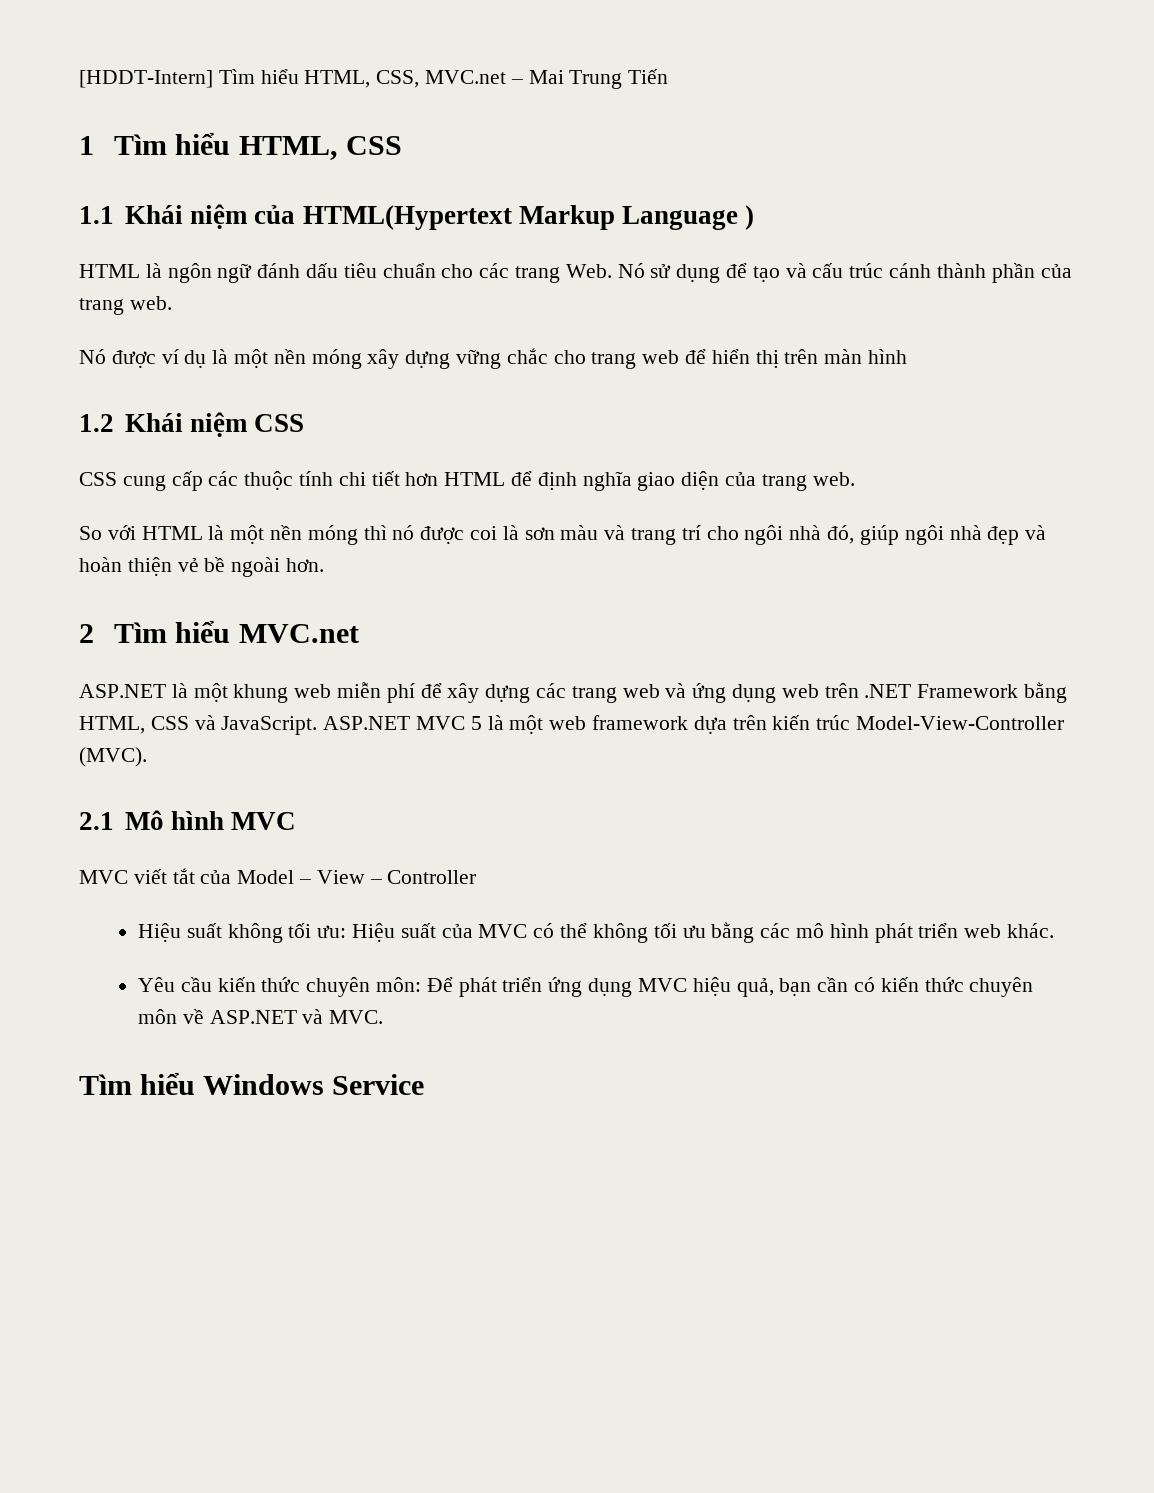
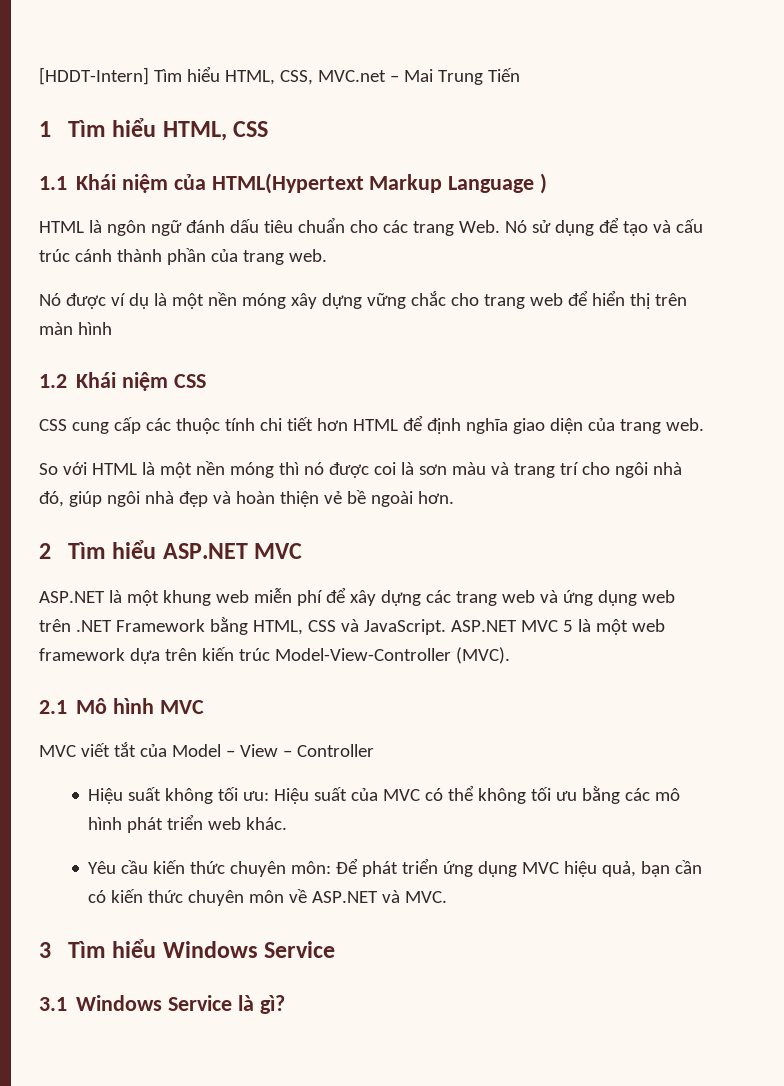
- 2 Tìm hiểu MVC.net
+ 2 Tìm hiểu ASP.NET MVC
- Tìm hiểu Windows Service
+ 3 Tìm hiểu Windows Service
+ 3.1 Windows Service là gì?

